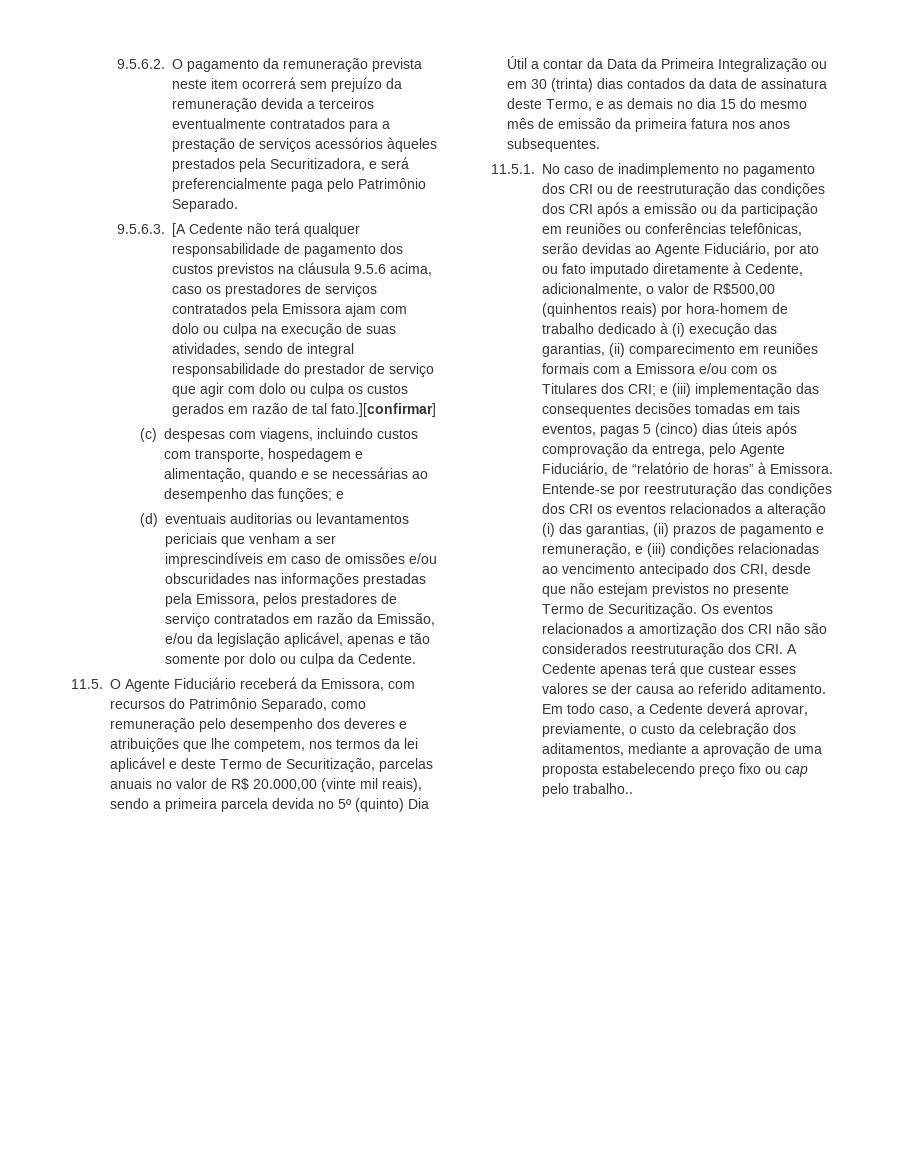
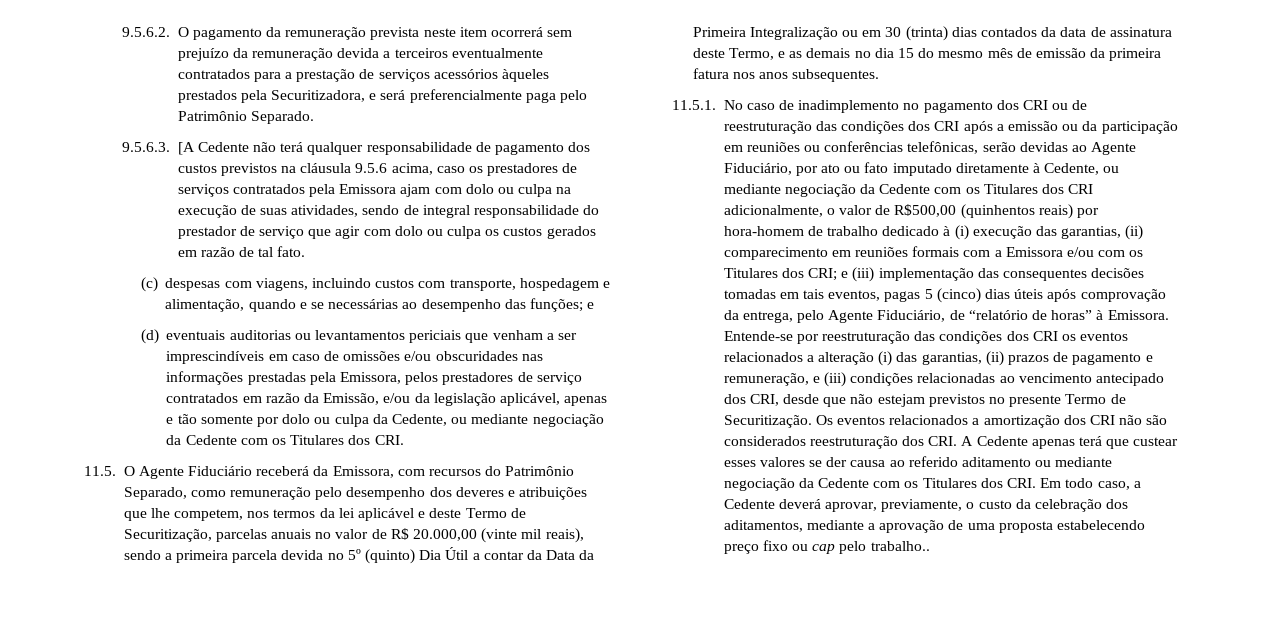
- 9.5.6.3. [A Cedente não terá qualquer responsabilidade de pagamento dos custos previstos na cláusula 9.5.6 acima, caso os prestadores de serviços contratados pela Emissora ajam com dolo ou culpa na execução de suas atividades, sendo de integral responsabilidade do prestador de serviço que agir com dolo ou culpa os custos gerados em razão de tal fato.][confirmar]
+ 9.5.6.3. [A Cedente não terá qualquer responsabilidade de pagamento dos custos previstos na cláusula 9.5.6 acima, caso os prestadores de serviços contratados pela Emissora ajam com dolo ou culpa na execução de suas atividades, sendo de integral responsabilidade do prestador de serviço que agir com dolo ou culpa os custos gerados em razão de tal fato.
- (d) eventuais auditorias ou levantamentos periciais que venham a ser imprescindíveis em caso de omissões e/ou obscuridades nas informações prestadas pela Emissora, pelos prestadores de serviço contratados em razão da Emissão, e/ou da legislação aplicável, apenas e tão somente por dolo ou culpa da Cedente.
+ (d) eventuais auditorias ou levantamentos periciais que venham a ser imprescindíveis em caso de omissões e/ou obscuridades nas informações prestadas pela Emissora, pelos prestadores de serviço contratados em razão da Emissão, e/ou da legislação aplicável, apenas e tão somente por dolo ou culpa da Cedente, ou mediante negociação da Cedente com os Titulares dos CRI.
- 11.5.1. No caso de inadimplemento no pagamento dos CRI ou de reestruturação das condições dos CRI após a emissão ou da participação em reuniões ou conferências telefônicas, serão devidas ao Agente Fiduciário, por ato ou fato imputado diretamente à Cedente, adicionalmente, o valor de R$500,00 (quinhentos reais) por hora-homem de trabalho dedicado à (i) execução das garantias, (ii) comparecimento em reuniões formais com a Emissora e/ou com os Titulares dos CRI;
+ 11.5.1. No caso de inadimplemento no pagamento dos CRI ou de reestruturação das condições dos CRI após a emissão ou da participação em reuniões ou conferências telefônicas, serão devidas ao Agente Fiduciário, por ato ou fato imputado diretamente à Cedente, ou mediante negociação da Cedente com os Titulares dos CRI adicionalmente, o valor de R$500,00 (quinhentos reais) por hora-homem de trabalho dedicado à (i) execução das garantias, (ii) comparecimento em reuniões formais com a Emissora e/ou com os Titulares dos CRI;
- Os eventos relacionados a amortização dos CRI não são considerados reestruturação dos CRI. A Cedente apenas terá que custear esses valores se der causa ao referido aditamento. Em todo caso, a Cedente deverá aprovar, previamente, o custo da celebração dos aditamentos, mediante a aprovação de uma proposta estabelecendo preço fixo ou cap pelo trabalho..
+ Os eventos relacionados a amortização dos CRI não são considerados reestruturação dos CRI. A Cedente apenas terá que custear esses valores se der causa ao referido aditamento ou mediante negociação da Cedente com os Titulares dos CRI. Em todo caso, a Cedente deverá aprovar, previamente, o custo da celebração dos aditamentos, mediante a aprovação de uma proposta estabelecendo preço fixo ou cap pelo trabalho..

